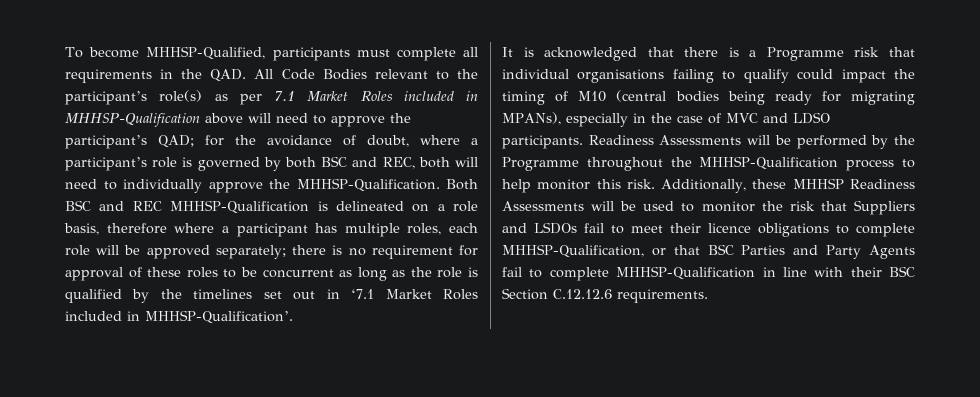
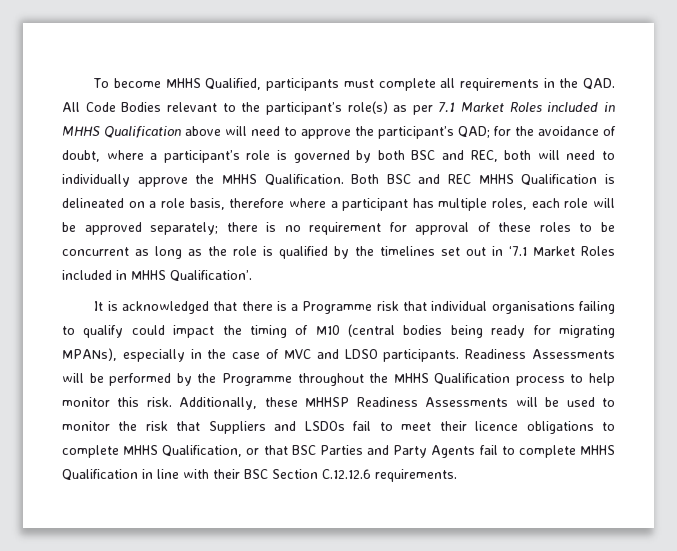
- To become MHHSP-Qualified, participants must complete all requirements in the QAD. All Code Bodies relevant to the participant’s role(s) as per 7.1 Market Roles included in MHHSP-Qualification above will need to approve the participant’s QAD; for the avoidance of doubt, where a participant’s role is governed by both BSC and REC, both will need to individually approve the MHHSP-Qualification.
+ To become MHHS Qualified, participants must complete all requirements in the QAD. All Code Bodies relevant to the participant’s role(s) as per 7.1 Market Roles included in MHHS Qualification above will need to approve the participant’s QAD; for the avoidance of doubt, where a participant’s role is governed by both BSC and REC, both will need to individually approve the MHHS Qualification.
- Both BSC and REC MHHSP-Qualification is delineated on a role basis, therefore where a participant has multiple roles, each role will be approved separately; there is no requirement for approval of these roles to be concurrent as long as the role is qualified by the timelines set out in ‘7.1 Market Roles included in MHHSP-Qualification’.
+ Both BSC and REC MHHS Qualification is delineated on a role basis, therefore where a participant has multiple roles, each role will be approved separately; there is no requirement for approval of these roles to be concurrent as long as the role is qualified by the timelines set out in ‘7.1 Market Roles included in MHHS Qualification’.
- Readiness Assessments will be performed by the Programme throughout the MHHSP-Qualification process to help monitor this risk.
+ Readiness Assessments will be performed by the Programme throughout the MHHS Qualification process to help monitor this risk.
- Additionally, these MHHSP Readiness Assessments will be used to monitor the risk that Suppliers and LSDOs fail to meet their licence obligations to complete MHHSP-Qualification, or that BSC Parties and Party Agents fail to complete MHHSP-Qualification in line with their BSC Section C.12.12.6 requirements.
+ Additionally, these MHHSP Readiness Assessments will be used to monitor the risk that Suppliers and LSDOs fail to meet their licence obligations to complete MHHS Qualification, or that BSC Parties and Party Agents fail to complete MHHS Qualification in line with their BSC Section C.12.12.6 requirements.

